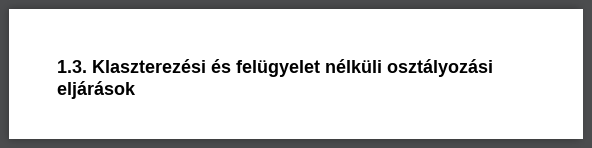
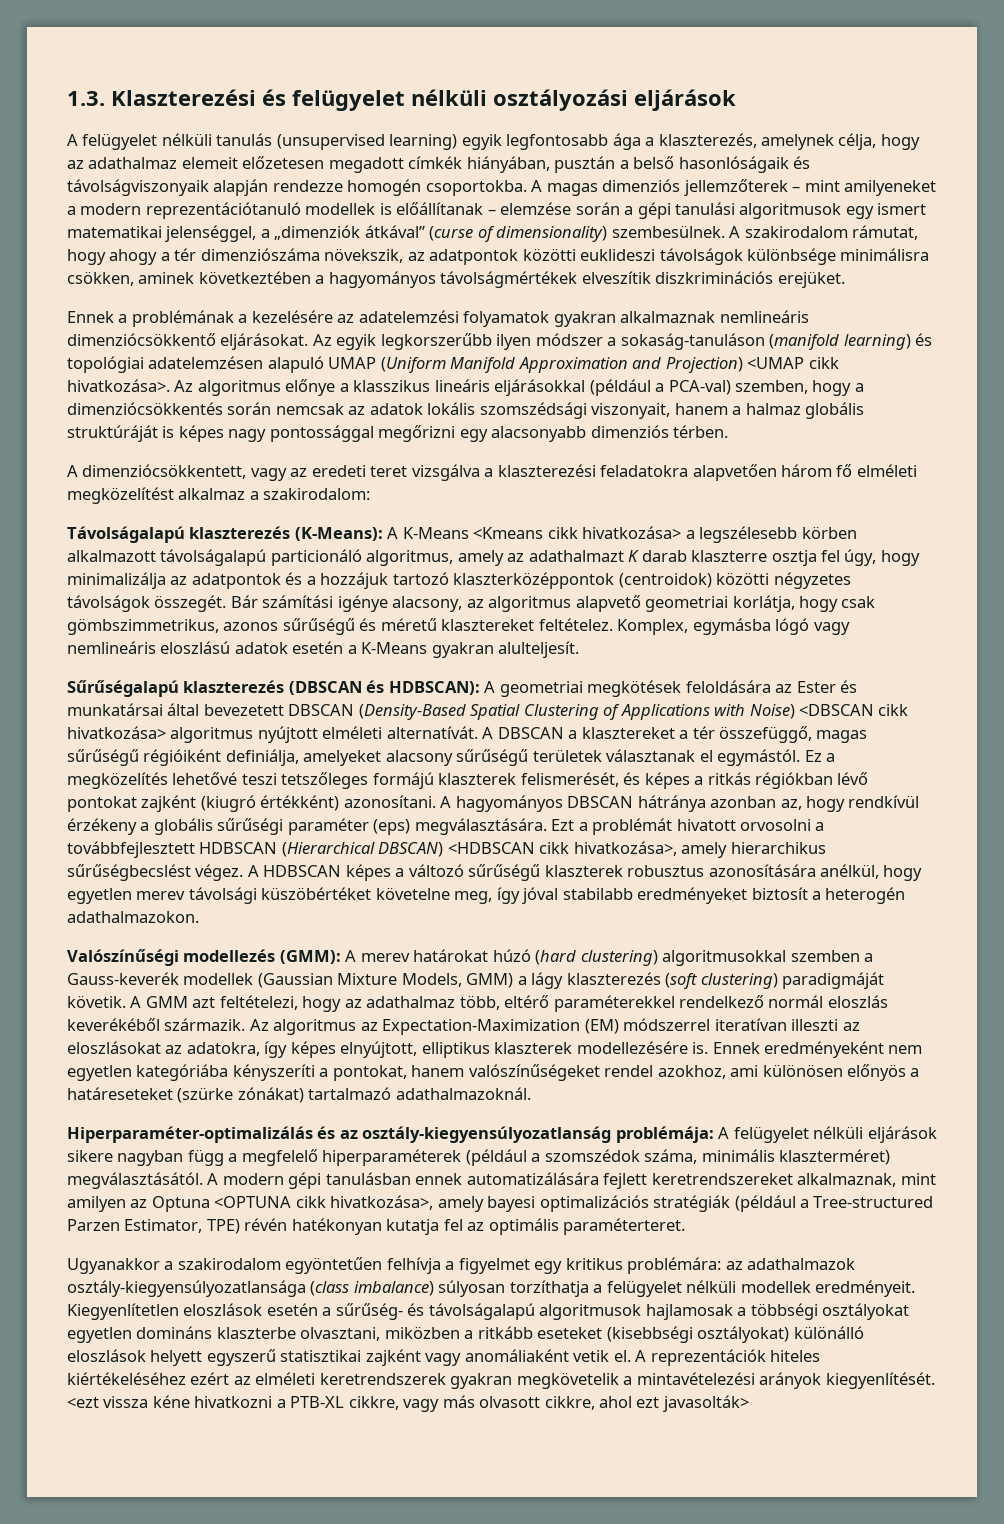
+ A felügyelet nélküli tanulás (unsupervised learning) egyik legfontosabb ága a klaszterezés, amelynek célja, hogy az adathalmaz elemeit előzetesen megadott címkék hiányában, pusztán a belső hasonlóságaik és távolságviszonyaik alapján rendezze homogén csoportokba. A magas dimenziós jellemzőterek – mint amilyeneket a modern reprezentációtanuló modellek is előállítanak – elemzése során a gépi tanulási algoritmusok egy ismert matematikai jelenséggel, a „dimenziók átkával” (curse of dimensionality) szembesülnek. A szakirodalom rámutat, hogy ahogy a tér dimenziószáma növekszik, az adatpontok közötti euklideszi távolságok különbsége minimálisra csökken, aminek következtében a hagyományos távolságmértékek elveszítik diszkriminációs erejüket.
+ Ennek a problémának a kezelésére az adatelemzési folyamatok gyakran alkalmaznak nemlineáris dimenziócsökkentő eljárásokat. Az egyik legkorszerűbb ilyen módszer a sokaság-tanuláson (manifold learning) és topológiai adatelemzésen alapuló UMAP (Uniform Manifold Approximation and Projection) <UMAP cikk hivatkozása>. Az algoritmus előnye a klasszikus lineáris eljárásokkal (például a PCA-val) szemben, hogy a dimenziócsökkentés során nemcsak az adatok lokális szomszédsági viszonyait, hanem a halmaz globális struktúráját is képes nagy pontossággal megőrizni egy alacsonyabb dimenziós térben.
+ A dimenziócsökkentett, vagy az eredeti teret vizsgálva a klaszterezési feladatokra alapvetően három fő elméleti megközelítést alkalmaz a szakirodalom:
+ Távolságalapú klaszterezés (K-Means): A K-Means <Kmeans cikk hivatkozása> a legszélesebb körben alkalmazott távolságalapú particionáló algoritmus, amely az adathalmazt K darab klaszterre osztja fel úgy, hogy minimalizálja az adatpontok és a hozzájuk tartozó klaszterközéppontok (centroidok) közötti négyzetes távolságok összegét. Bár számítási igénye alacsony, az algoritmus alapvető geometriai korlátja, hogy csak gömbszimmetrikus, azonos sűrűségű és méretű klasztereket feltételez. Komplex, egymásba lógó vagy nemlineáris eloszlású adatok esetén a K-Means gyakran alulteljesít.
+ Sűrűségalapú klaszterezés (DBSCAN és HDBSCAN): A geometriai megkötések feloldására az Ester és munkatársai által bevezetett DBSCAN (Density-Based Spatial Clustering of Applications with Noise) <DBSCAN cikk hivatkozása> algoritmus nyújtott elméleti alternatívát. A DBSCAN a klasztereket a tér összefüggő, magas sűrűségű régióiként definiálja, amelyeket alacsony sűrűségű területek választanak el egymástól. Ez a megközelítés lehetővé teszi tetszőleges formájú klaszterek felismerését, és képes a ritkás régiókban lévő pontokat zajként (kiugró értékként) azonosítani. A hagyományos DBSCAN hátránya azonban az, hogy rendkívül érzékeny a globális sűrűségi paraméter (eps) megválasztására. Ezt a problémát hivatott orvosolni a továbbfejlesztett HDBSCAN (Hierarchical DBSCAN) <HDBSCAN cikk hivatkozása>, amely hierarchikus sűrűségbecslést végez. A HDBSCAN képes a változó sűrűségű klaszterek robusztus azonosítására anélkül, hogy egyetlen merev távolsági küszöbértéket követelne meg, így jóval stabilabb eredményeket biztosít a heterogén adathalmazokon.
+ Valószínűségi modellezés (GMM): A merev határokat húzó (hard clustering) algoritmusokkal szemben a Gauss-keverék modellek (Gaussian Mixture Models, GMM) a lágy klaszterezés (soft clustering) paradigmáját követik. A GMM azt feltételezi, hogy az adathalmaz több, eltérő paraméterekkel rendelkező normál eloszlás keverékéből származik. Az algoritmus az Expectation-Maximization (EM) módszerrel iteratívan illeszti az eloszlásokat az adatokra, így képes elnyújtott, elliptikus klaszterek modellezésére is. Ennek eredményeként nem egyetlen kategóriába kényszeríti a pontokat, hanem valószínűségeket rendel azokhoz, ami különösen előnyös a határeseteket (szürke zónákat) tartalmazó adathalmazoknál.
+ Hiperparaméter-optimalizálás és az osztály-kiegyensúlyozatlanság problémája: A felügyelet nélküli eljárások sikere nagyban függ a megfelelő hiperparaméterek (például a szomszédok száma, minimális klaszterméret) megválasztásától. A modern gépi tanulásban ennek automatizálására fejlett keretrendszereket alkalmaznak, mint amilyen az Optuna <OPTUNA cikk hivatkozása>, amely bayesi optimalizációs stratégiák (például a Tree-structured Parzen Estimator, TPE) révén hatékonyan kutatja fel az optimális paraméterteret.
+ Ugyanakkor a szakirodalom egyöntetűen felhívja a figyelmet egy kritikus problémára: az adathalmazok osztály-kiegyensúlyozatlansága (class imbalance) súlyosan torzíthatja a felügyelet nélküli modellek eredményeit. Kiegyenlítetlen eloszlások esetén a sűrűség- és távolságalapú algoritmusok hajlamosak a többségi osztályokat egyetlen domináns klaszterbe olvasztani, miközben a ritkább eseteket (kisebbségi osztályokat) különálló eloszlások helyett egyszerű statisztikai zajként vagy anomáliaként vetik el. A reprezentációk hiteles kiértékeléséhez ezért az elméleti keretrendszerek gyakran megkövetelik a mintavételezési arányok kiegyenlítését. <ezt vissza kéne hivatkozni a PTB-XL cikkre, vagy más olvasott cikkre, ahol ezt javasolták>

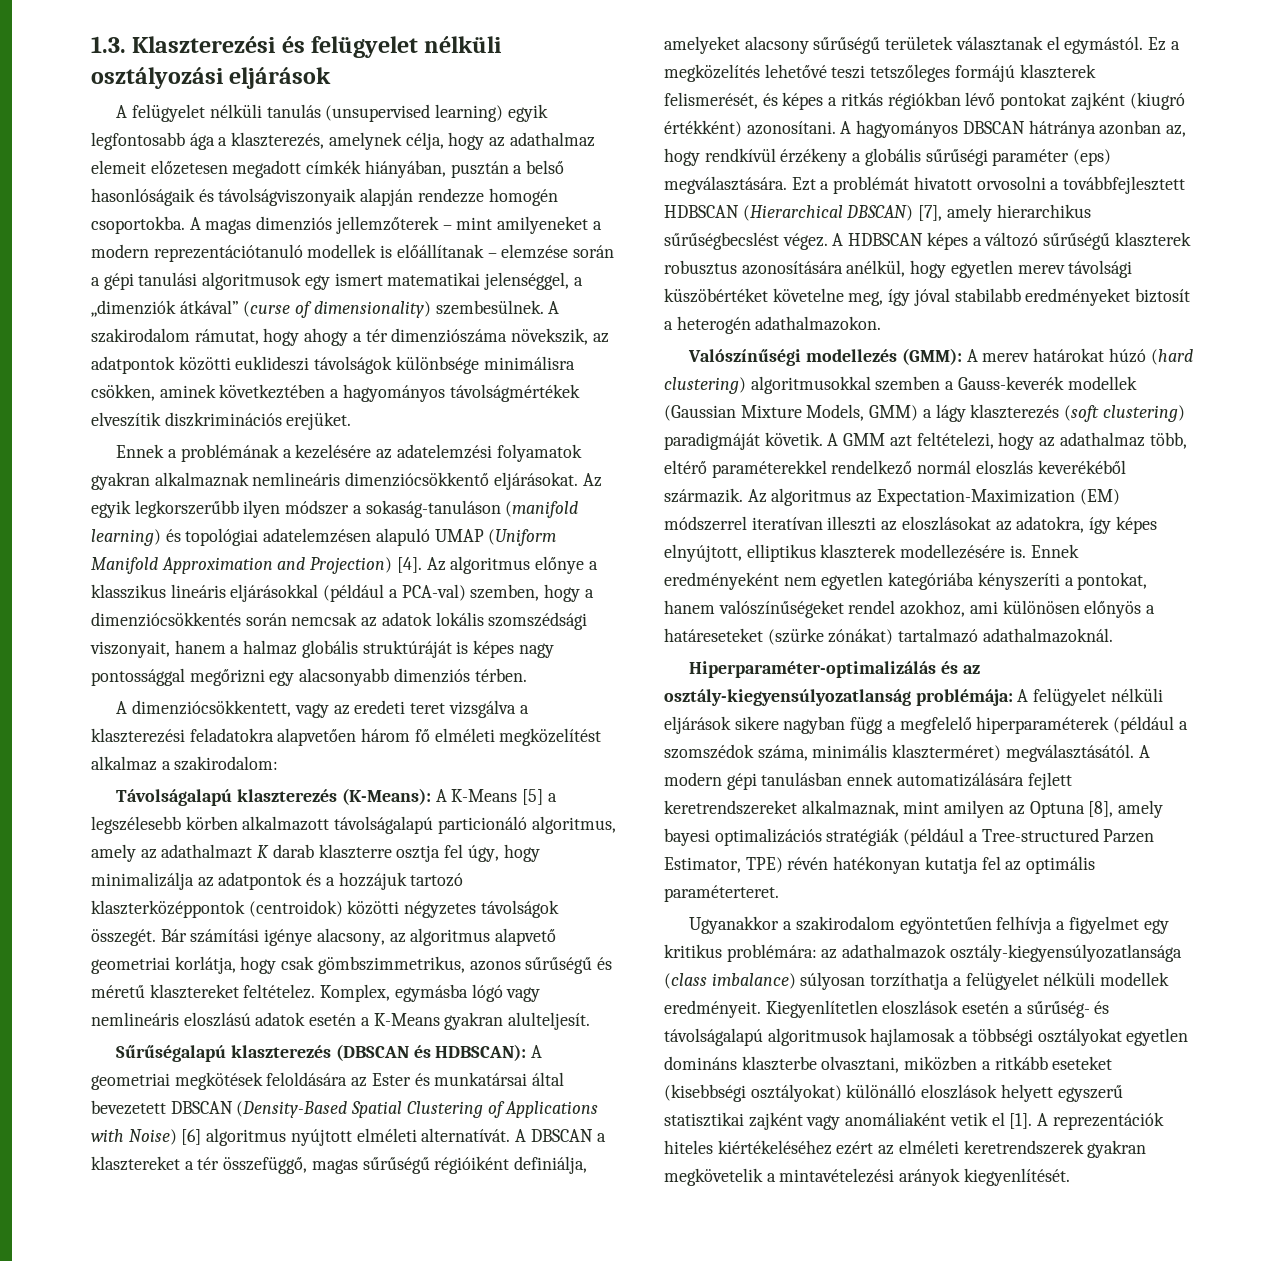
- Az egyik legkorszerűbb ilyen módszer a sokaság-tanuláson (manifold learning) és topológiai adatelemzésen alapuló UMAP (Uniform Manifold Approximation and Projection) <UMAP cikk hivatkozása>.
+ Az egyik legkorszerűbb ilyen módszer a sokaság-tanuláson (manifold learning) és topológiai adatelemzésen alapuló UMAP (Uniform Manifold Approximation and Projection) [4].
- Távolságalapú klaszterezés (K-Means): A K-Means <Kmeans cikk hivatkozása> a legszélesebb körben alkalmazott távolságalapú particionáló algoritmus, amely az adathalmazt K darab klaszterre osztja fel úgy, hogy minimalizálja az adatpontok és a hozzájuk tartozó klaszterközéppontok (centroidok) közötti négyzetes távolságok összegét.
+ Távolságalapú klaszterezés (K-Means): A K-Means [5] a legszélesebb körben alkalmazott távolságalapú particionáló algoritmus, amely az adathalmazt K darab klaszterre osztja fel úgy, hogy minimalizálja az adatpontok és a hozzájuk tartozó klaszterközéppontok (centroidok) közötti négyzetes távolságok összegét.
- Sűrűségalapú klaszterezés (DBSCAN és HDBSCAN): A geometriai megkötések feloldására az Ester és munkatársai által bevezetett DBSCAN (Density-Based Spatial Clustering of Applications with Noise) <DBSCAN cikk hivatkozása> algoritmus nyújtott elméleti alternatívát.
+ Sűrűségalapú klaszterezés (DBSCAN és HDBSCAN): A geometriai megkötések feloldására az Ester és munkatársai által bevezetett DBSCAN (Density-Based Spatial Clustering of Applications with Noise) [6] algoritmus nyújtott elméleti alternatívát.
- Ezt a problémát hivatott orvosolni a továbbfejlesztett HDBSCAN (Hierarchical DBSCAN) <HDBSCAN cikk hivatkozása>, amely hierarchikus sűrűségbecslést végez.
+ Ezt a problémát hivatott orvosolni a továbbfejlesztett HDBSCAN (Hierarchical DBSCAN) [7], amely hierarchikus sűrűségbecslést végez.
- A modern gépi tanulásban ennek automatizálására fejlett keretrendszereket alkalmaznak, mint amilyen az Optuna <OPTUNA cikk hivatkozása>, amely bayesi optimalizációs stratégiák (például a Tree-structured Parzen Estimator, TPE) révén hatékonyan kutatja fel az optimális paraméterteret.
+ A modern gépi tanulásban ennek automatizálására fejlett keretrendszereket alkalmaznak, mint amilyen az Optuna [8], amely bayesi optimalizációs stratégiák (például a Tree-structured Parzen Estimator, TPE) révén hatékonyan kutatja fel az optimális paraméterteret.
- Kiegyenlítetlen eloszlások esetén a sűrűség- és távolságalapú algoritmusok hajlamosak a többségi osztályokat egyetlen domináns klaszterbe olvasztani, miközben a ritkább eseteket (kisebbségi osztályokat) különálló eloszlások helyett egyszerű statisztikai zajként vagy anomáliaként vetik el.
+ Kiegyenlítetlen eloszlások esetén a sűrűség- és távolságalapú algoritmusok hajlamosak a többségi osztályokat egyetlen domináns klaszterbe olvasztani, miközben a ritkább eseteket (kisebbségi osztályokat) különálló eloszlások helyett egyszerű statisztikai zajként vagy anomáliaként vetik el [1].
- <ezt vissza kéne hivatkozni a PTB-XL cikkre, vagy más olvasott cikkre, ahol ezt javasolták>

